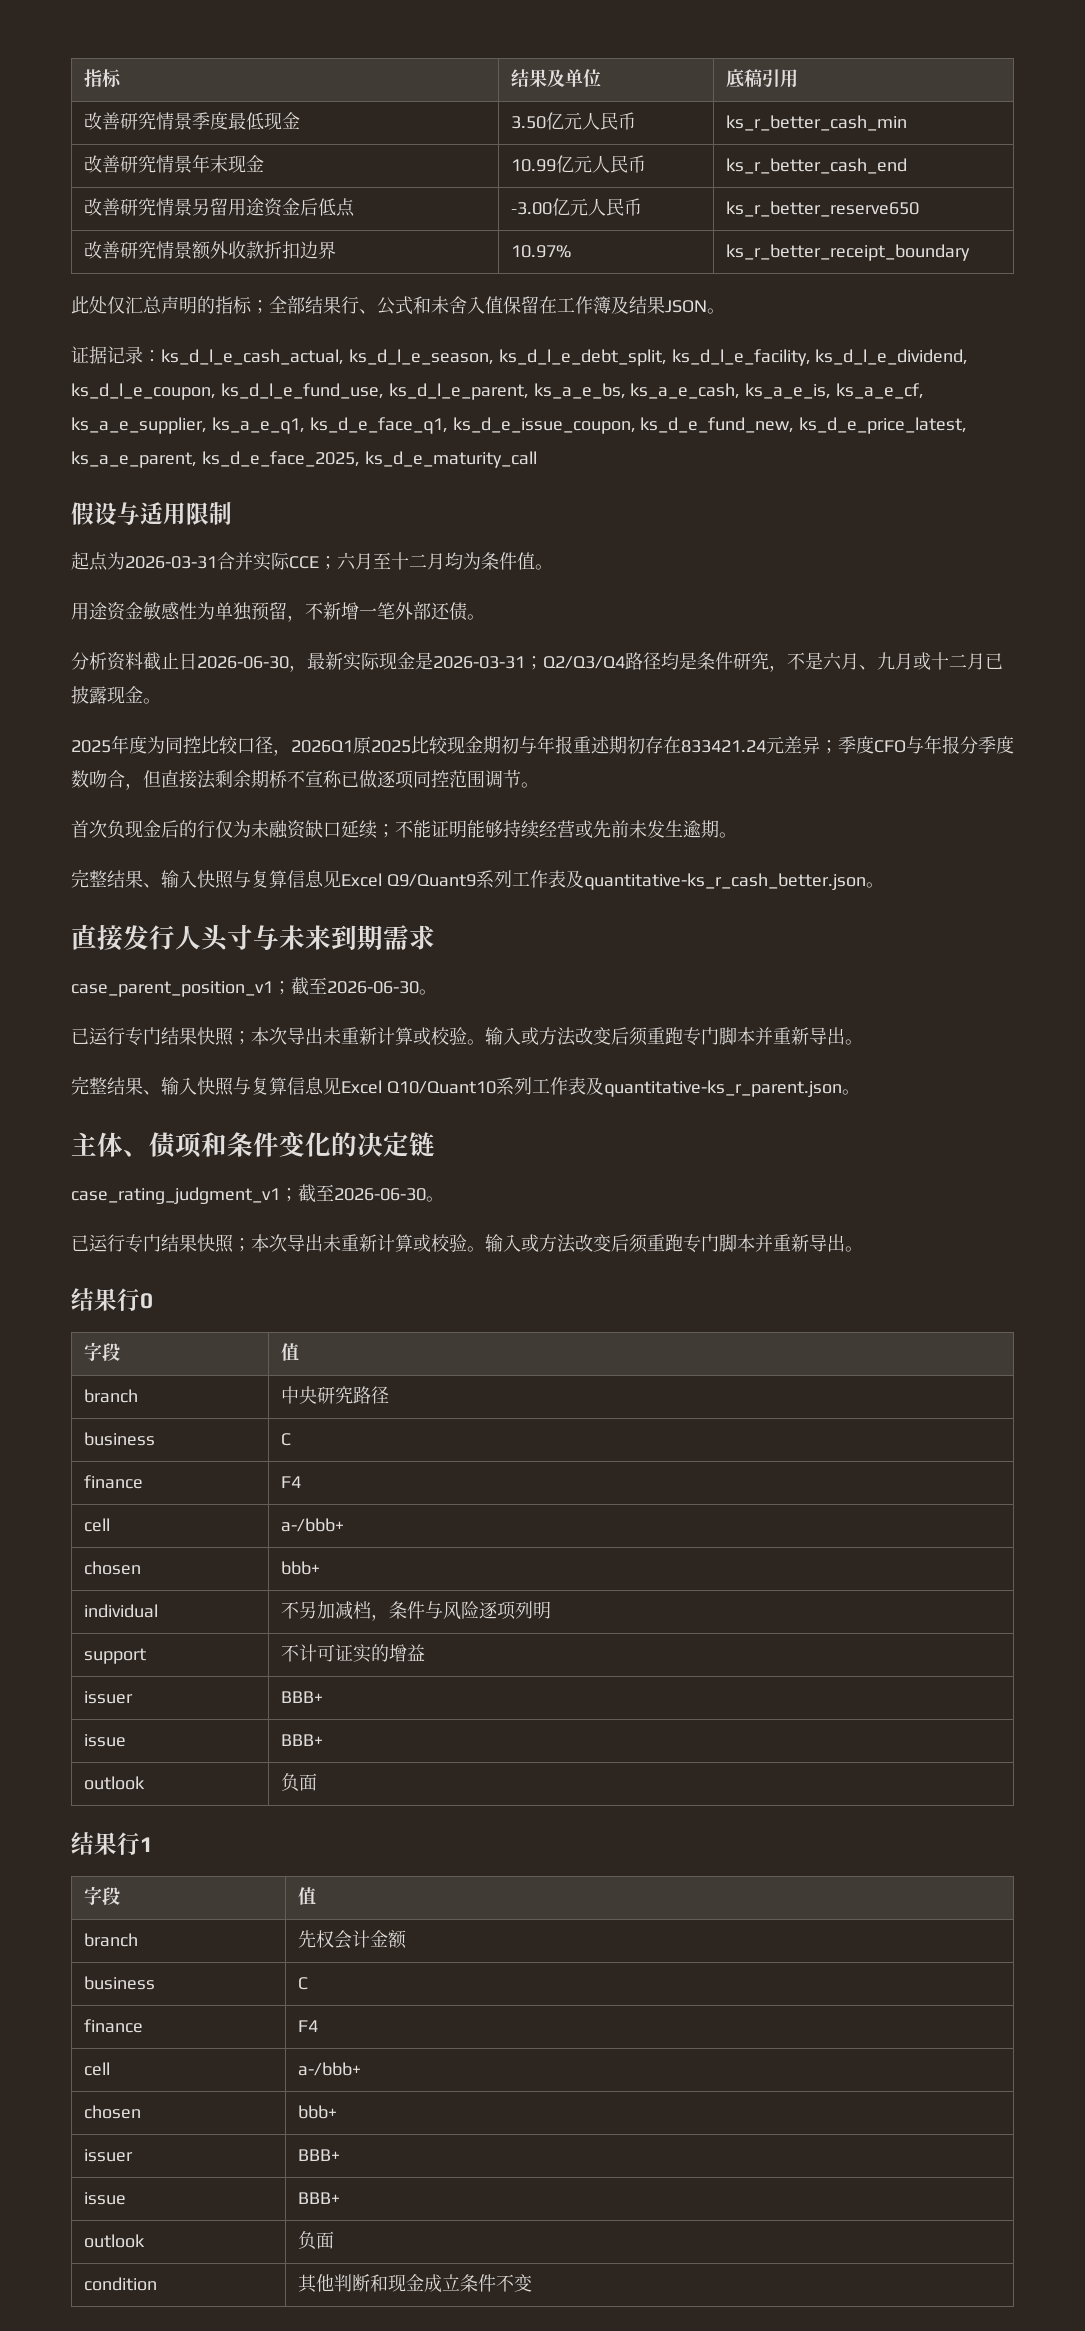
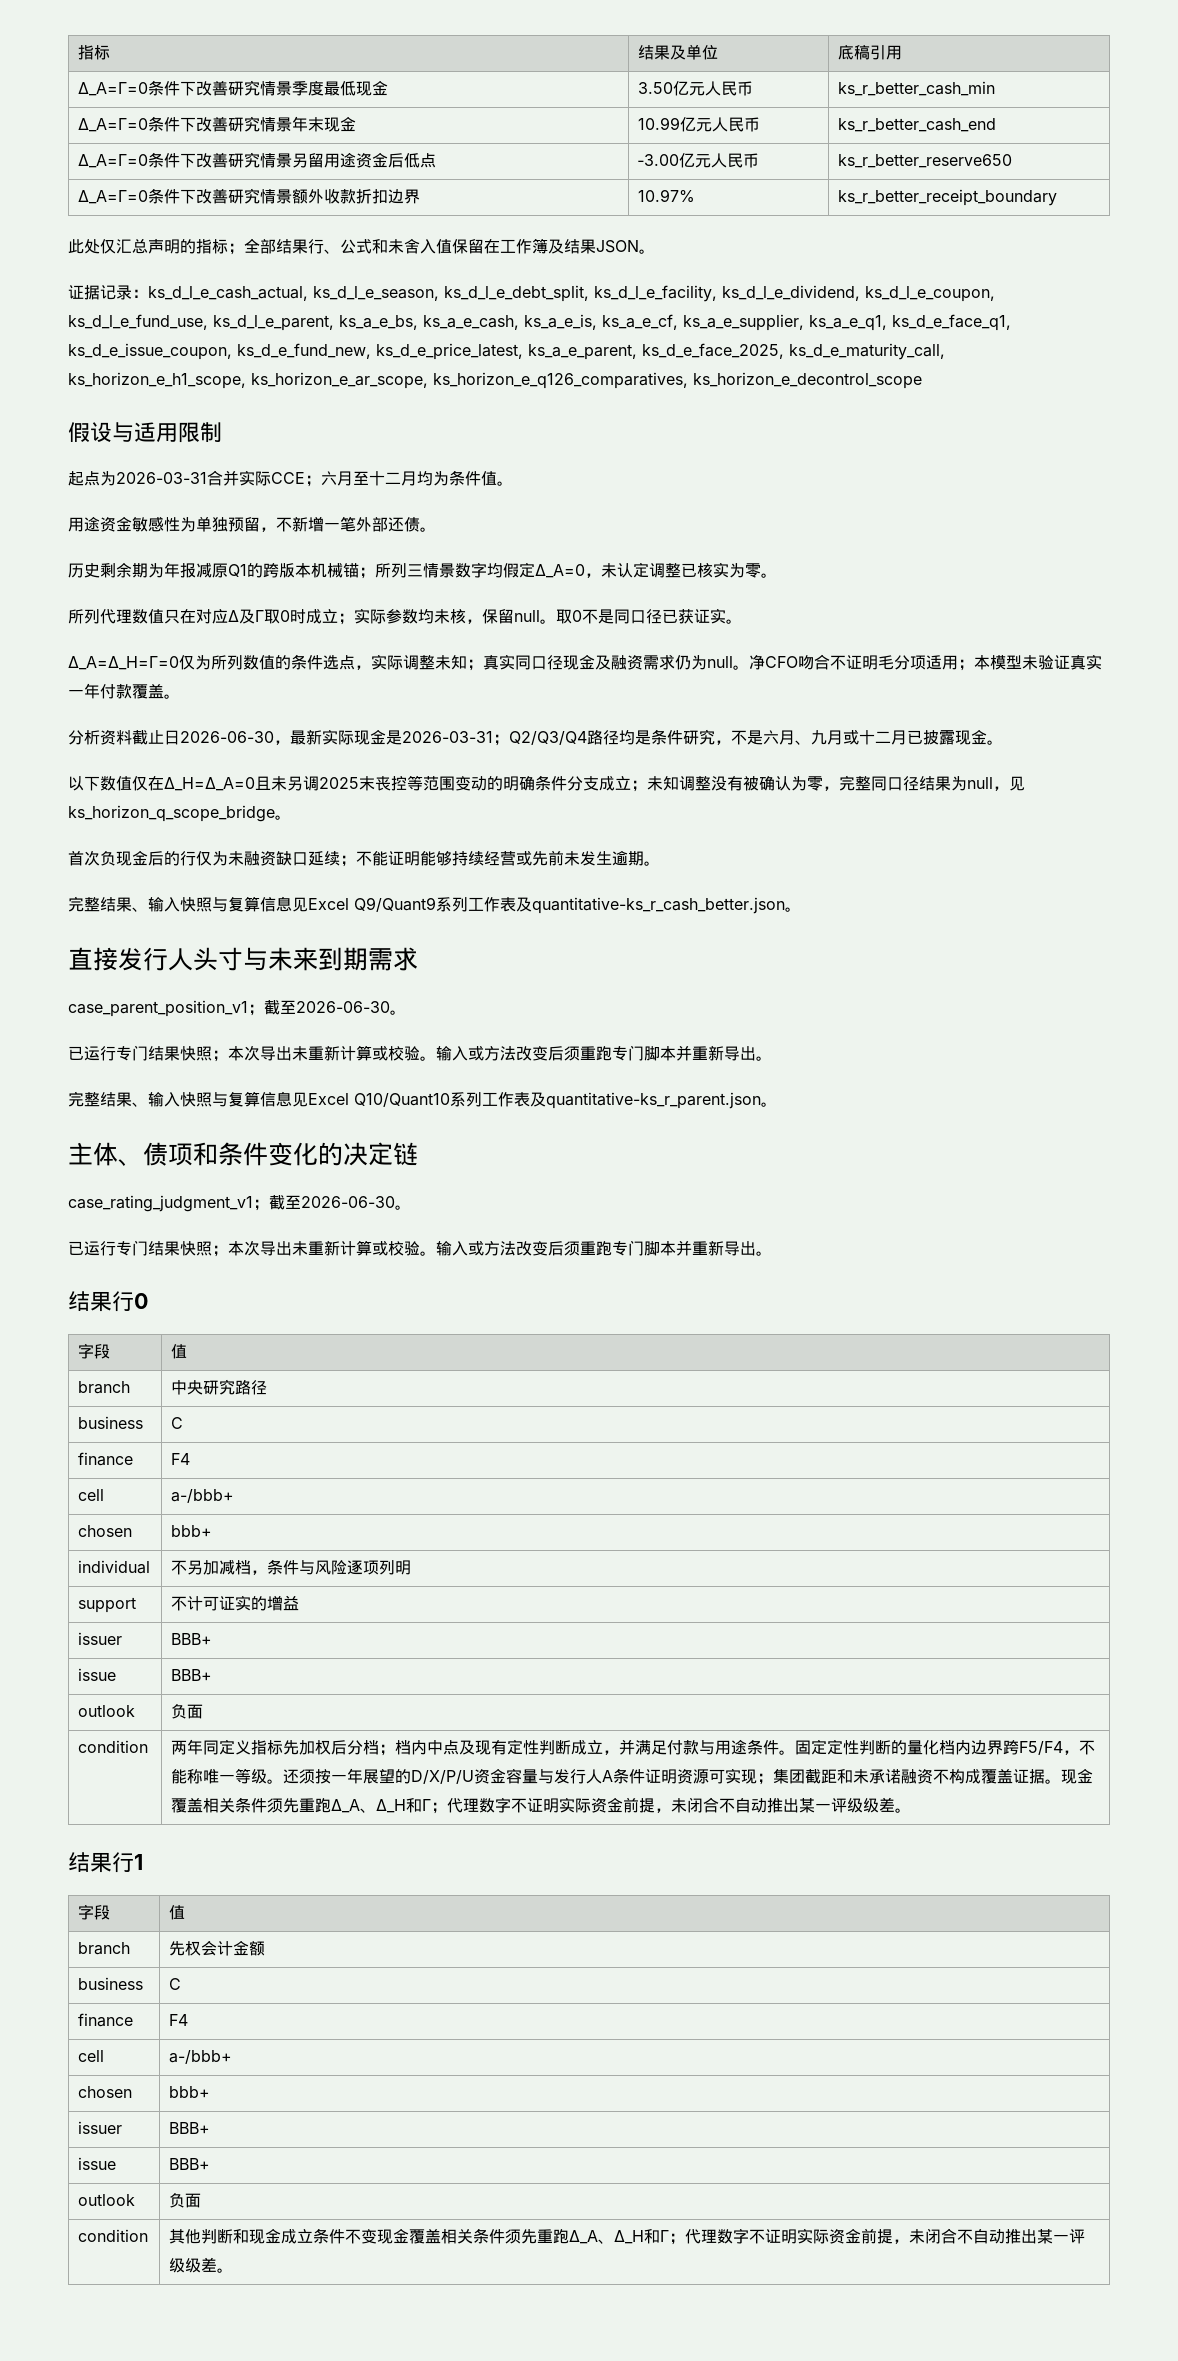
- 改善研究情景季度最低现金 | 3.50亿元人民币 | ks_r_better_cash_min
+ Δ_A=Γ=0条件下改善研究情景季度最低现金 | 3.50亿元人民币 | ks_r_better_cash_min
- 改善研究情景年末现金 | 10.99亿元人民币 | ks_r_better_cash_end
+ Δ_A=Γ=0条件下改善研究情景年末现金 | 10.99亿元人民币 | ks_r_better_cash_end
- 改善研究情景另留用途资金后低点 | ‑3.00亿元人民币 | ks_r_better_reserve650
+ Δ_A=Γ=0条件下改善研究情景另留用途资金后低点 | ‑3.00亿元人民币 | ks_r_better_reserve650
- 改善研究情景额外收款折扣边界 | 10.97% | ks_r_better_receipt_boundary
+ Δ_A=Γ=0条件下改善研究情景额外收款折扣边界 | 10.97% | ks_r_better_receipt_boundary
- 证据记录：ks_d_l_e_cash_actual, ks_d_l_e_season, ks_d_l_e_debt_split, ks_d_l_e_facility, ks_d_l_e_dividend, ks_d_l_e_coupon, ks_d_l_e_fund_use, ks_d_l_e_parent, ks_a_e_bs, ks_a_e_cash, ks_a_e_is, ks_a_e_cf, ks_a_e_supplier, ks_a_e_q1, ks_d_e_face_q1, ks_d_e_issue_coupon, ks_d_e_fund_new, ks_d_e_price_latest, ks_a_e_parent, ks_d_e_face_2025, ks_d_e_maturity_call
+ 证据记录：ks_d_l_e_cash_actual, ks_d_l_e_season, ks_d_l_e_debt_split, ks_d_l_e_facility, ks_d_l_e_dividend, ks_d_l_e_coupon, ks_d_l_e_fund_use, ks_d_l_e_parent, ks_a_e_bs, ks_a_e_cash, ks_a_e_is, ks_a_e_cf, ks_a_e_supplier, ks_a_e_q1, ks_d_e_face_q1, ks_d_e_issue_coupon, ks_d_e_fund_new, ks_d_e_price_latest, ks_a_e_parent, ks_d_e_face_2025, ks_d_e_maturity_call, ks_horizon_e_h1_scope, ks_horizon_e_ar_scope, ks_horizon_e_q126_comparatives, ks_horizon_e_decontrol_scope
+ 历史剩余期为年报减原Q1的跨版本机械锚；所列三情景数字均假定Δ_A=0，未认定调整已核实为零。
+ 所列代理数值只在对应Δ及Γ取0时成立；实际参数均未核，保留null。取0不是同口径已获证实。
+ Δ_A=Δ_H=Γ=0仅为所列数值的条件选点，实际调整未知；真实同口径现金及融资需求仍为null。净CFO吻合不证明毛分项适用；本模型未验证真实一年付款覆盖。
- 2025年度为同控比较口径，2026Q1原2025比较现金期初与年报重述期初存在833421.24元差异；季度CFO与年报分季度数吻合，但直接法剩余期桥不宣称已做逐项同控范围调节。
+ 以下数值仅在Δ_H=Δ_A=0且未另调2025末丧控等范围变动的明确条件分支成立；未知调整没有被确认为零，完整同口径结果为null，见ks_horizon_q_scope_bridge。
+ condition | 两年同定义指标先加权后分档；档内中点及现有定性判断成立，并满足付款与用途条件。固定定性判断的量化档内边界跨F5/F4，不能称唯一等级。还须按一年展望的D/X/P/U资金容量与发行人A条件证明资源可实现；集团截距和未承诺融资不构成覆盖证据。现金覆盖相关条件须先重跑Δ_A、Δ_H和Γ；代理数字不证明实际资金前提，未闭合不自动推出某一评级级差。
- condition | 其他判断和现金成立条件不变
+ condition | 其他判断和现金成立条件不变现金覆盖相关条件须先重跑Δ_A、Δ_H和Γ；代理数字不证明实际资金前提，未闭合不自动推出某一评级级差。

